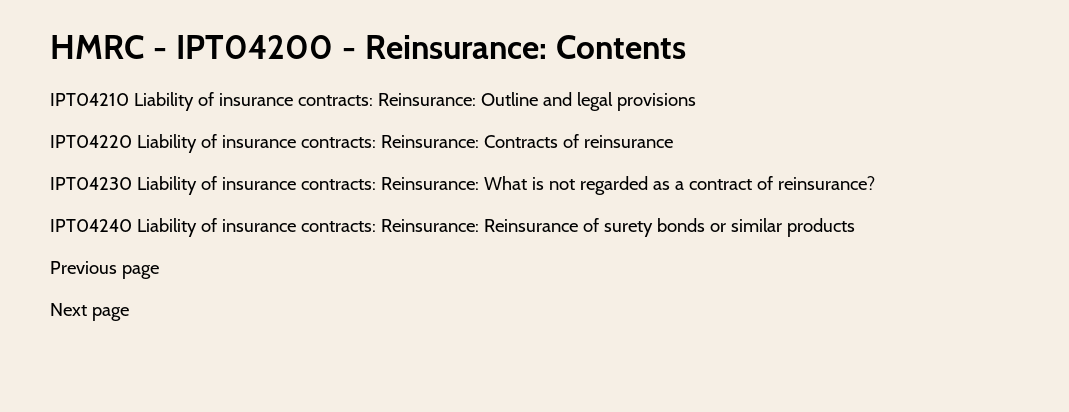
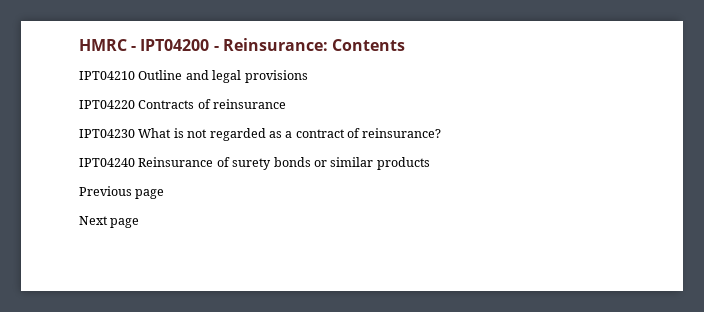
- IPT04210 Liability of insurance contracts: Reinsurance: Outline and legal provisions
+ IPT04210 Outline and legal provisions
- IPT04220 Liability of insurance contracts: Reinsurance: Contracts of reinsurance
+ IPT04220 Contracts of reinsurance
- IPT04230 Liability of insurance contracts: Reinsurance: What is not regarded as a contract of reinsurance?
+ IPT04230 What is not regarded as a contract of reinsurance?
- IPT04240 Liability of insurance contracts: Reinsurance: Reinsurance of surety bonds or similar products
+ IPT04240 Reinsurance of surety bonds or similar products

